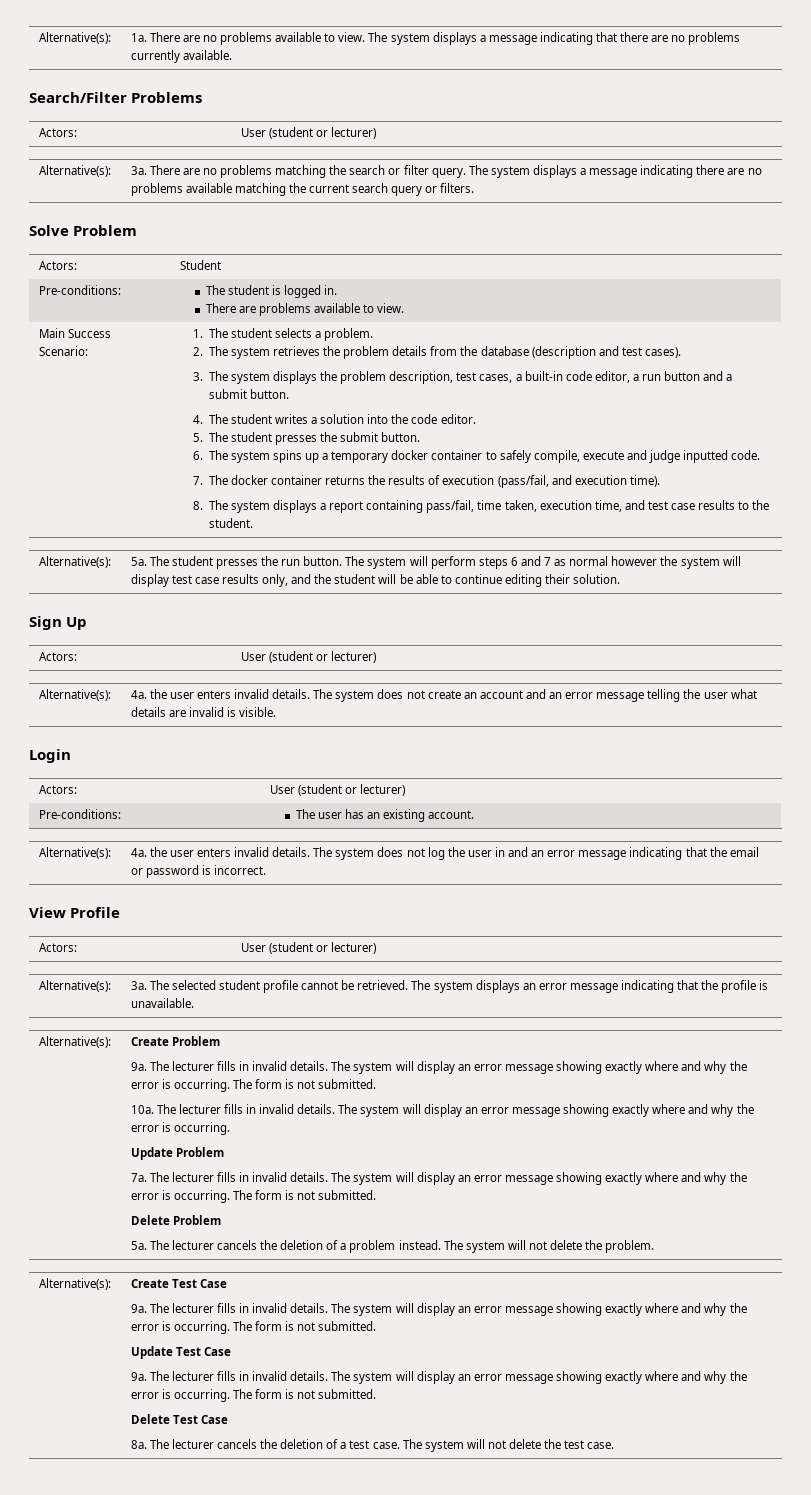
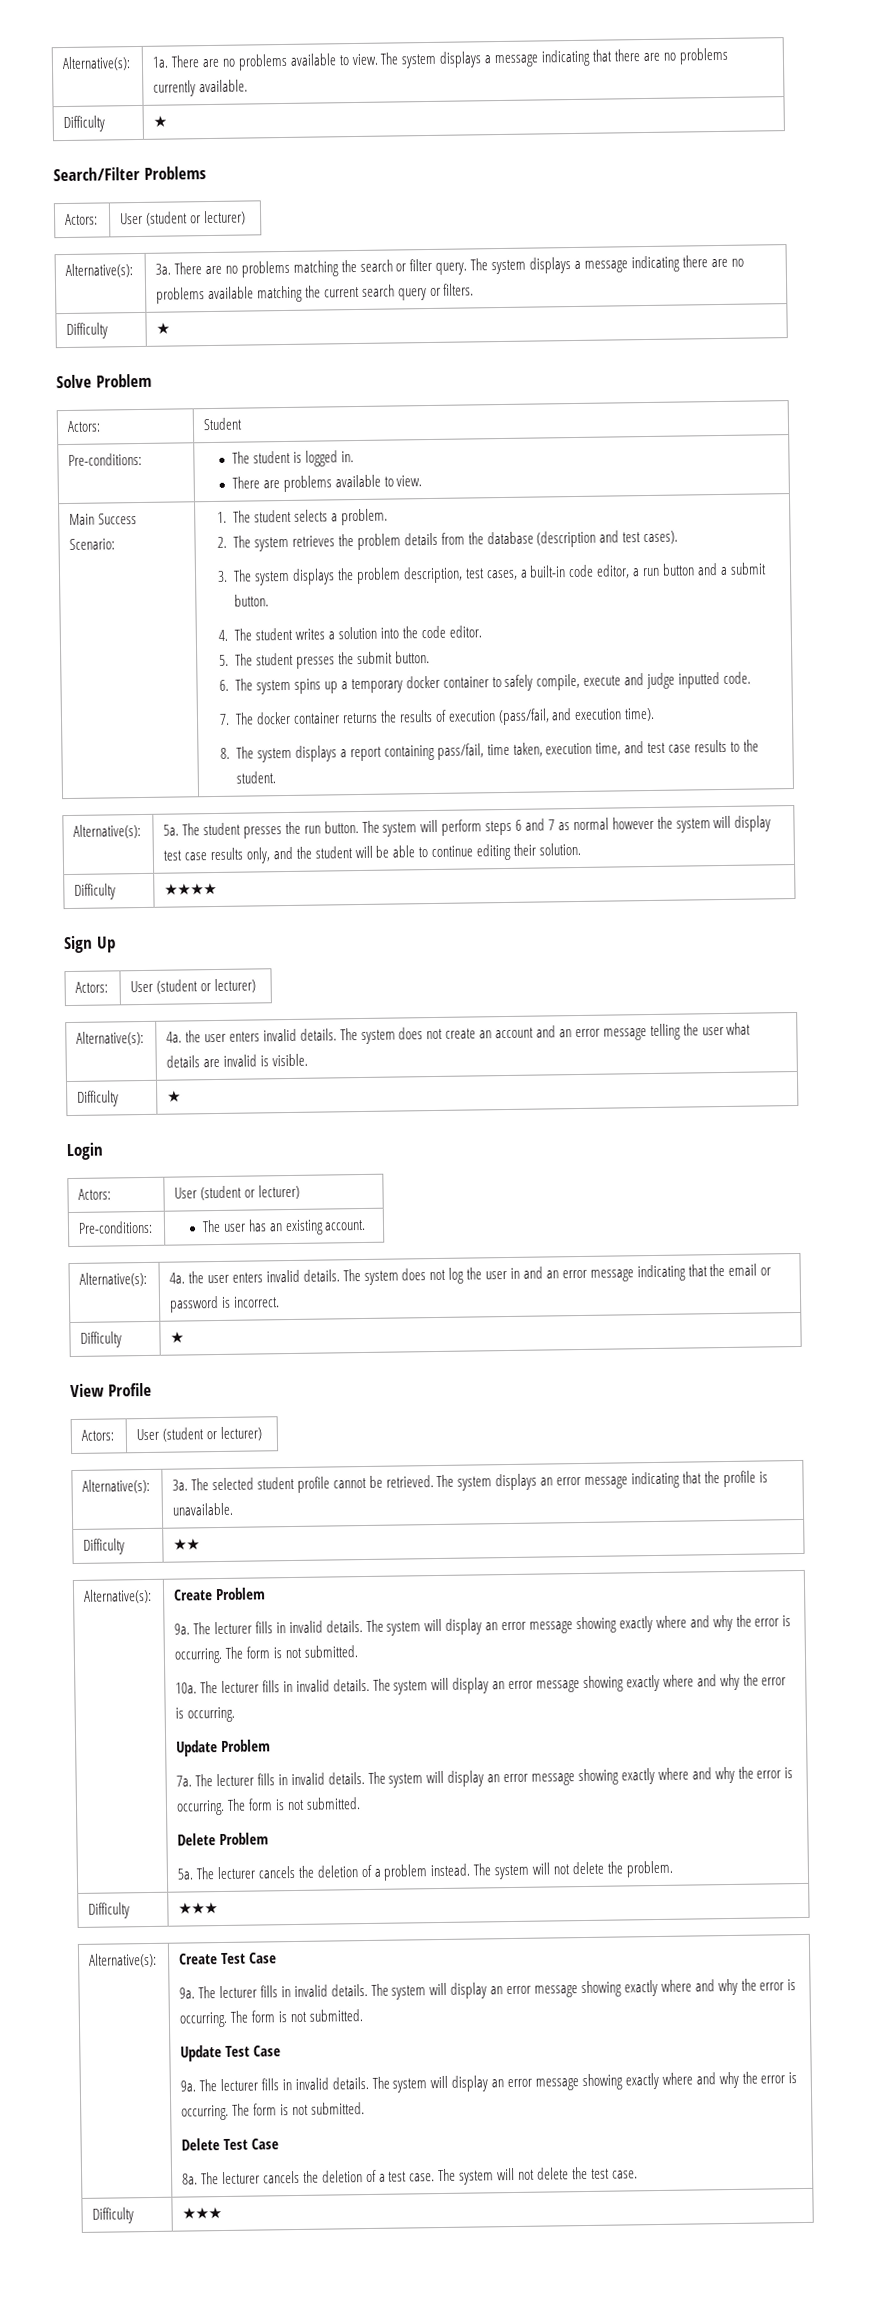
  Alternative(s): | 1a. There are no problems available to view. The system displays a message indicating that there are no problems currently available.
+ Difficulty | ★
  Alternative(s): | 3a. There are no problems matching the search or filter query. The system displays a message indicating there are no problems available matching the current search query or filters.
+ Difficulty | ★
+ Difficulty | ★★★★
  Alternative(s): | 4a. the user enters invalid details. The system does not create an account and an error message telling the user what details are invalid is visible.
+ Difficulty | ★
  Alternative(s): | 4a. the user enters invalid details. The system does not log the user in and an error message indicating that the email or password is incorrect.
+ Difficulty | ★
+ Difficulty | ★★
  The system will not delete the problem.
+ Difficulty | ★★★
  The system will not delete the test case.
+ Difficulty | ★★★

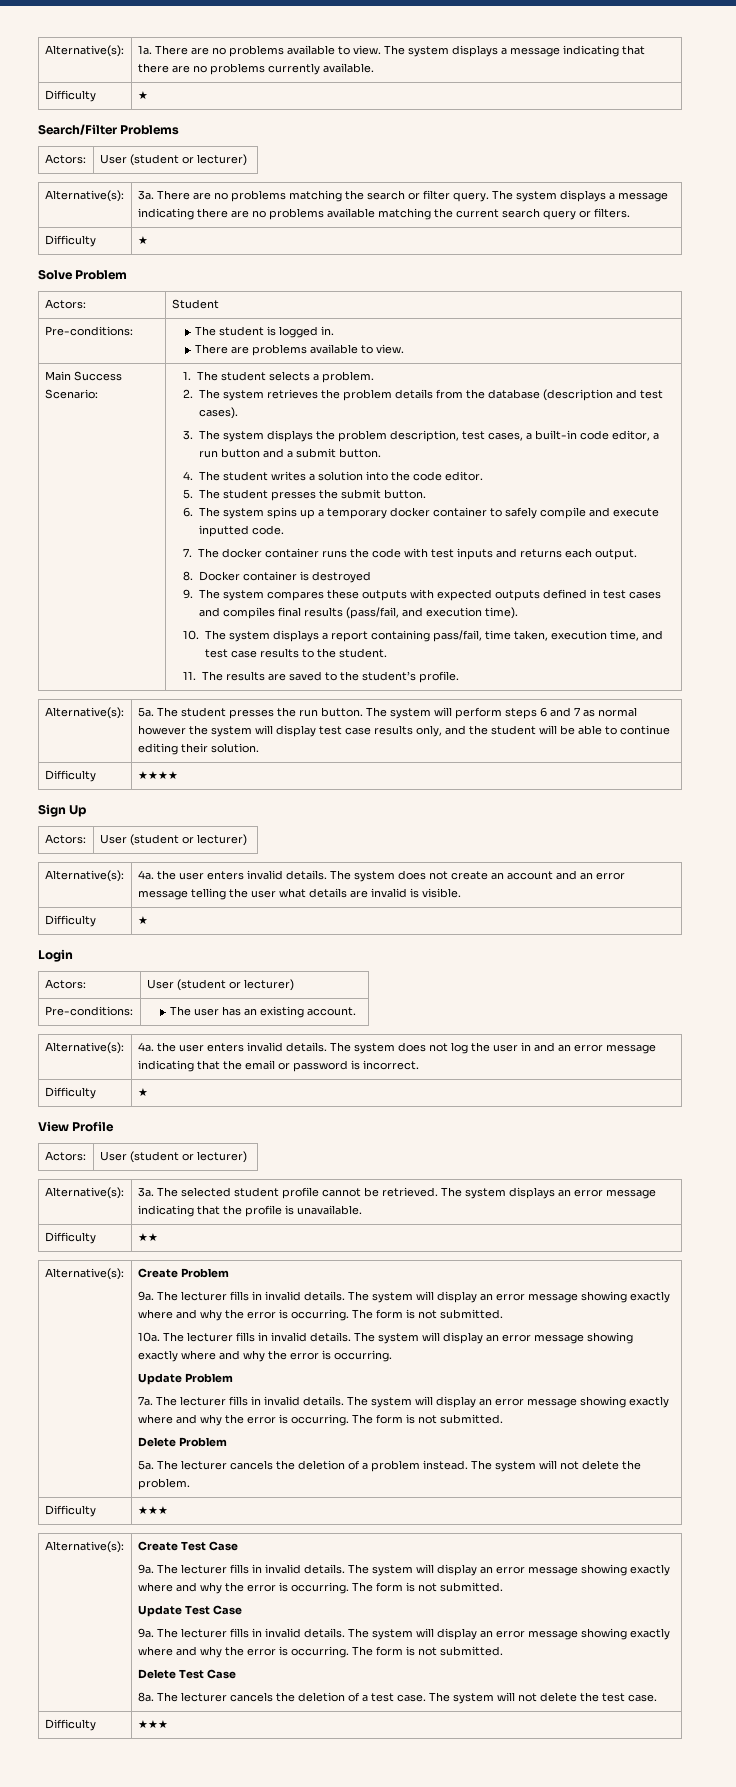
- 6. The system spins up a temporary docker container to safely compile, execute and judge inputted code.
+ 6. The system spins up a temporary docker container to safely compile and execute inputted code.
- 7. The docker container returns the results of execution (pass/fail, and execution time).
+ 7. The docker container runs the code with test inputs and returns each output.
+ 8. Docker container is destroyed
+ 9. The system compares these outputs with expected outputs defined in test cases and compiles final results (pass/fail, and execution time).
- 8. The system displays a report containing pass/fail, time taken, execution time, and test case results to the student.
+ 10. The system displays a report containing pass/fail, time taken, execution time, and test case results to the student.
+ 11. The results are saved to the student’s profile.

